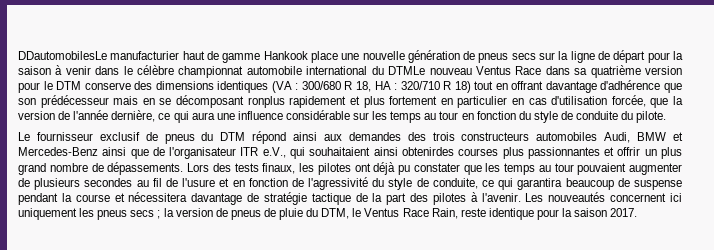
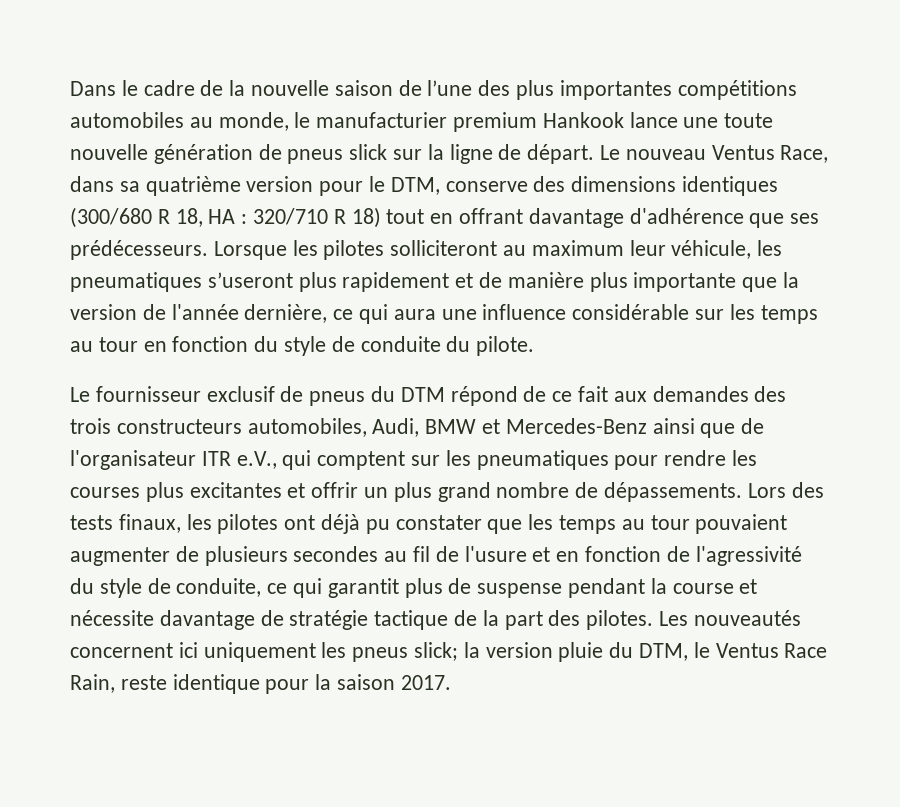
- DDautomobilesLe manufacturier haut de gamme Hankook place une nouvelle génération de pneus secs sur la ligne de départ pour la saison à venir dans le célèbre championnat automobile international du DTMLe nouveau Ventus Race dans sa quatrième version pour le DTM conserve des dimensions identiques (VA : 300/680 R 18, HA : 320/710 R 18) tout en offrant davantage d'adhérence que son prédécesseur mais en se décomposant ronplus rapidement et plus fortement en particulier en cas d'utilisation forcée, que la version de l'année dernière, ce qui aura une influence considérable sur les temps au tour en fonction du style de conduite du pilote.
+ Dans le cadre de la nouvelle saison de l’une des plus importantes compétitions automobiles au monde, le manufacturier premium Hankook lance une toute nouvelle génération de pneus slick sur la ligne de départ. Le nouveau Ventus Race, dans sa quatrième version pour le DTM, conserve des dimensions identiques (300/680 R 18, HA : 320/710 R 18) tout en offrant davantage d'adhérence que ses prédécesseurs. Lorsque les pilotes solliciteront au maximum leur véhicule, les pneumatiques s’useront plus rapidement et de manière plus importante que la version de l'année dernière, ce qui aura une influence considérable sur les temps au tour en fonction du style de conduite du pilote.
- Le fournisseur exclusif de pneus du DTM répond ainsi aux demandes des trois constructeurs automobiles Audi, BMW et Mercedes-Benz ainsi que de l'organisateur ITR e.V., qui souhaitaient ainsi obtenirdes courses plus passionnantes et offrir un plus grand nombre de dépassements.
+ Le fournisseur exclusif de pneus du DTM répond de ce fait aux demandes des trois constructeurs automobiles, Audi, BMW et Mercedes-Benz ainsi que de l'organisateur ITR e.V., qui comptent sur les pneumatiques pour rendre les courses plus excitantes et offrir un plus grand nombre de dépassements.
- Lors des tests finaux, les pilotes ont déjà pu constater que les temps au tour pouvaient augmenter de plusieurs secondes au fil de l'usure et en fonction de l'agressivité du style de conduite, ce qui garantira beaucoup de suspense pendant la course et nécessitera davantage de stratégie tactique de la part des pilotes à l'avenir.
+ Lors des tests finaux, les pilotes ont déjà pu constater que les temps au tour pouvaient augmenter de plusieurs secondes au fil de l'usure et en fonction de l'agressivité du style de conduite, ce qui garantit plus de suspense pendant la course et nécessite davantage de stratégie tactique de la part des pilotes.
- Les nouveautés concernent ici uniquement les pneus secs ; la version de pneus de pluie du DTM, le Ventus Race Rain, reste identique pour la saison 2017.
+ Les nouveautés concernent ici uniquement les pneus slick; la version pluie du DTM, le Ventus Race Rain, reste identique pour la saison 2017.

